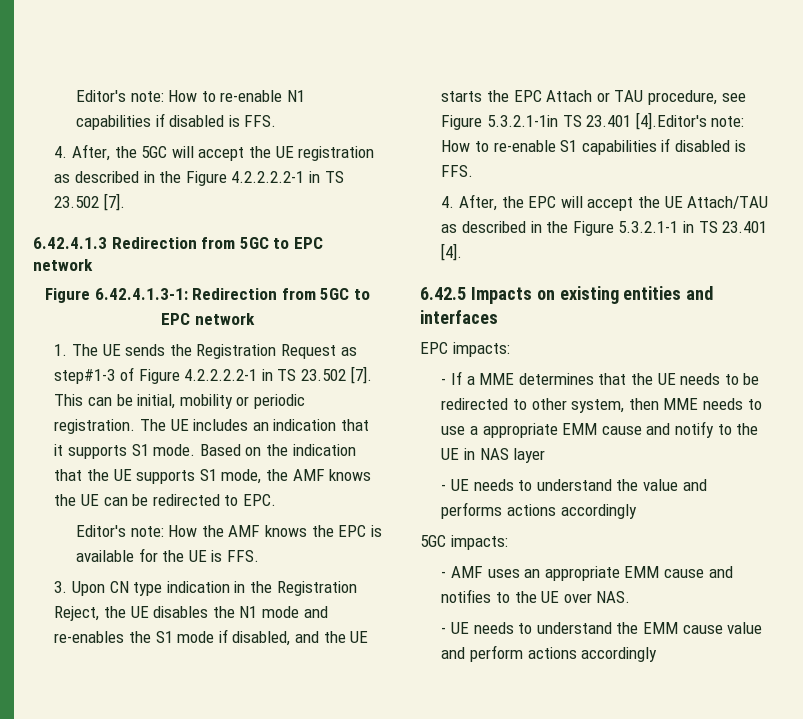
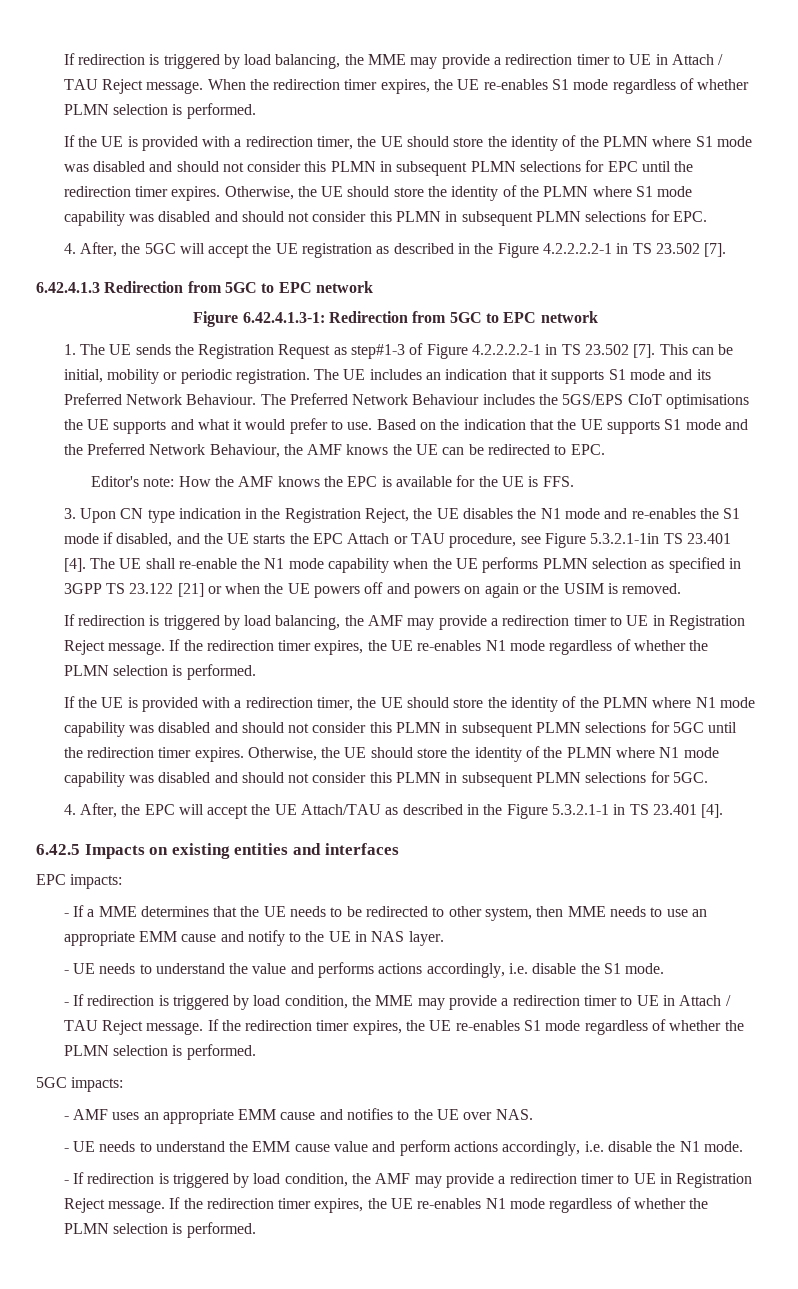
- Editor's note: How to re-enable N1 capabilities if disabled is FFS.
+ If redirection is triggered by load balancing, the MME may provide a redirection timer to UE in Attach / TAU Reject message. When the redirection timer expires, the UE re-enables S1 mode regardless of whether PLMN selection is performed.
+ If the UE is provided with a redirection timer, the UE should store the identity of the PLMN where S1 mode was disabled and should not consider this PLMN in subsequent PLMN selections for EPC until the redirection timer expires. Otherwise, the UE should store the identity of the PLMN where S1 mode capability was disabled and should not consider this PLMN in subsequent PLMN selections for EPC.
- The UE includes an indication that it supports S1 mode.
+ The UE includes an indication that it supports S1 mode and its Preferred Network Behaviour. The Preferred Network Behaviour includes the 5GS/EPS CIoT optimisations the UE supports and what it would prefer to use.
- Based on the indication that the UE supports S1 mode, the AMF knows the UE can be redirected to EPC.
+ Based on the indication that the UE supports S1 mode and the Preferred Network Behaviour, the AMF knows the UE can be redirected to EPC.
- 3. Upon CN type indication in the Registration Reject, the UE disables the N1 mode and re-enables the S1 mode if disabled, and the UE starts the EPC Attach or TAU procedure, see Figure 5.3.2.1-1in TS 23.401 [4].Editor's note: How to re-enable S1 capabilities if disabled is FFS.
+ 3. Upon CN type indication in the Registration Reject, the UE disables the N1 mode and re-enables the S1 mode if disabled, and the UE starts the EPC Attach or TAU procedure, see Figure 5.3.2.1-1in TS 23.401 [4]. The UE shall re-enable the N1 mode capability when the UE performs PLMN selection as specified in 3GPP TS 23.122 [21] or when the UE powers off and powers on again or the USIM is removed.
+ If redirection is triggered by load balancing, the AMF may provide a redirection timer to UE in Registration Reject message. If the redirection timer expires, the UE re-enables N1 mode regardless of whether the PLMN selection is performed.
+ If the UE is provided with a redirection timer, the UE should store the identity of the PLMN where N1 mode capability was disabled and should not consider this PLMN in subsequent PLMN selections for 5GC until the redirection timer expires. Otherwise, the UE should store the identity of the PLMN where N1 mode capability was disabled and should not consider this PLMN in subsequent PLMN selections for 5GC.
- - If a MME determines that the UE needs to be redirected to other system, then MME needs to use a appropriate EMM cause and notify to the UE in NAS layer
+ - If a MME determines that the UE needs to be redirected to other system, then MME needs to use an appropriate EMM cause and notify to the UE in NAS layer.
- - UE needs to understand the value and performs actions accordingly
+ - UE needs to understand the value and performs actions accordingly, i.e. disable the S1 mode.
+ - If redirection is triggered by load condition, the MME may provide a redirection timer to UE in Attach / TAU Reject message. If the redirection timer expires, the UE re-enables S1 mode regardless of whether the PLMN selection is performed.
- - UE needs to understand the EMM cause value and perform actions accordingly
+ - UE needs to understand the EMM cause value and perform actions accordingly, i.e. disable the N1 mode.
+ - If redirection is triggered by load condition, the AMF may provide a redirection timer to UE in Registration Reject message. If the redirection timer expires, the UE re-enables N1 mode regardless of whether the PLMN selection is performed.

